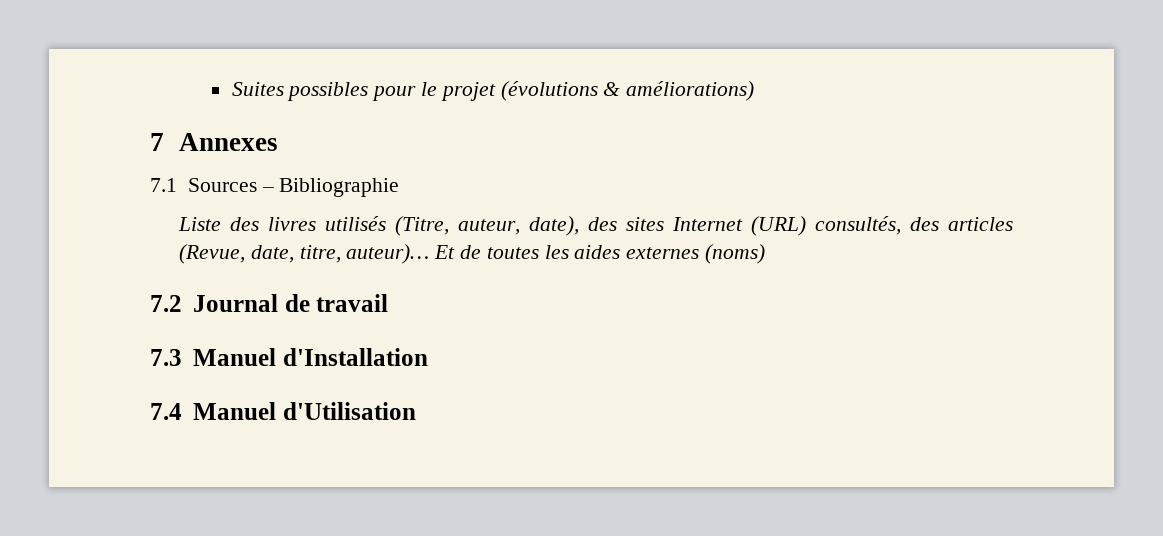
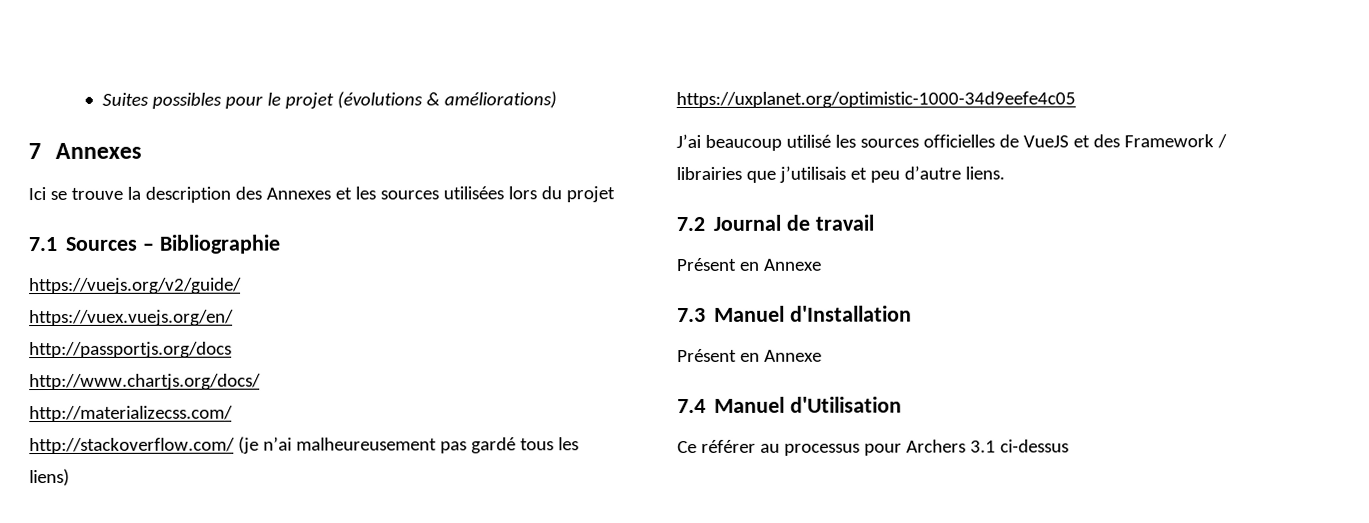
+ Ici se trouve la description des Annexes et les sources utilisées lors du projet
  7.1 Sources – Bibliographie
- Liste des livres utilisés (Titre, auteur, date), des sites Internet (URL) consultés, des articles (Revue, date, titre, auteur)… Et de toutes les aides externes (noms)
+ https://vuejs.org/v2/guide/
+ https://vuex.vuejs.org/en/
+ http://passportjs.org/docs
+ http://www.chartjs.org/docs/
+ http://materializecss.com/
+ http://stackoverflow.com/ (je n’ai malheureusement pas gardé tous les liens)
+ https://uxplanet.org/optimistic-1000-34d9eefe4c05
+ J’ai beaucoup utilisé les sources officielles de VueJS et des Framework / librairies que j’utilisais et peu d’autre liens.
  7.2 Journal de travail
+ Présent en Annexe
  7.3 Manuel d'Installation
+ Présent en Annexe
+ Ce référer au processus pour Archers 3.1 ci-dessus

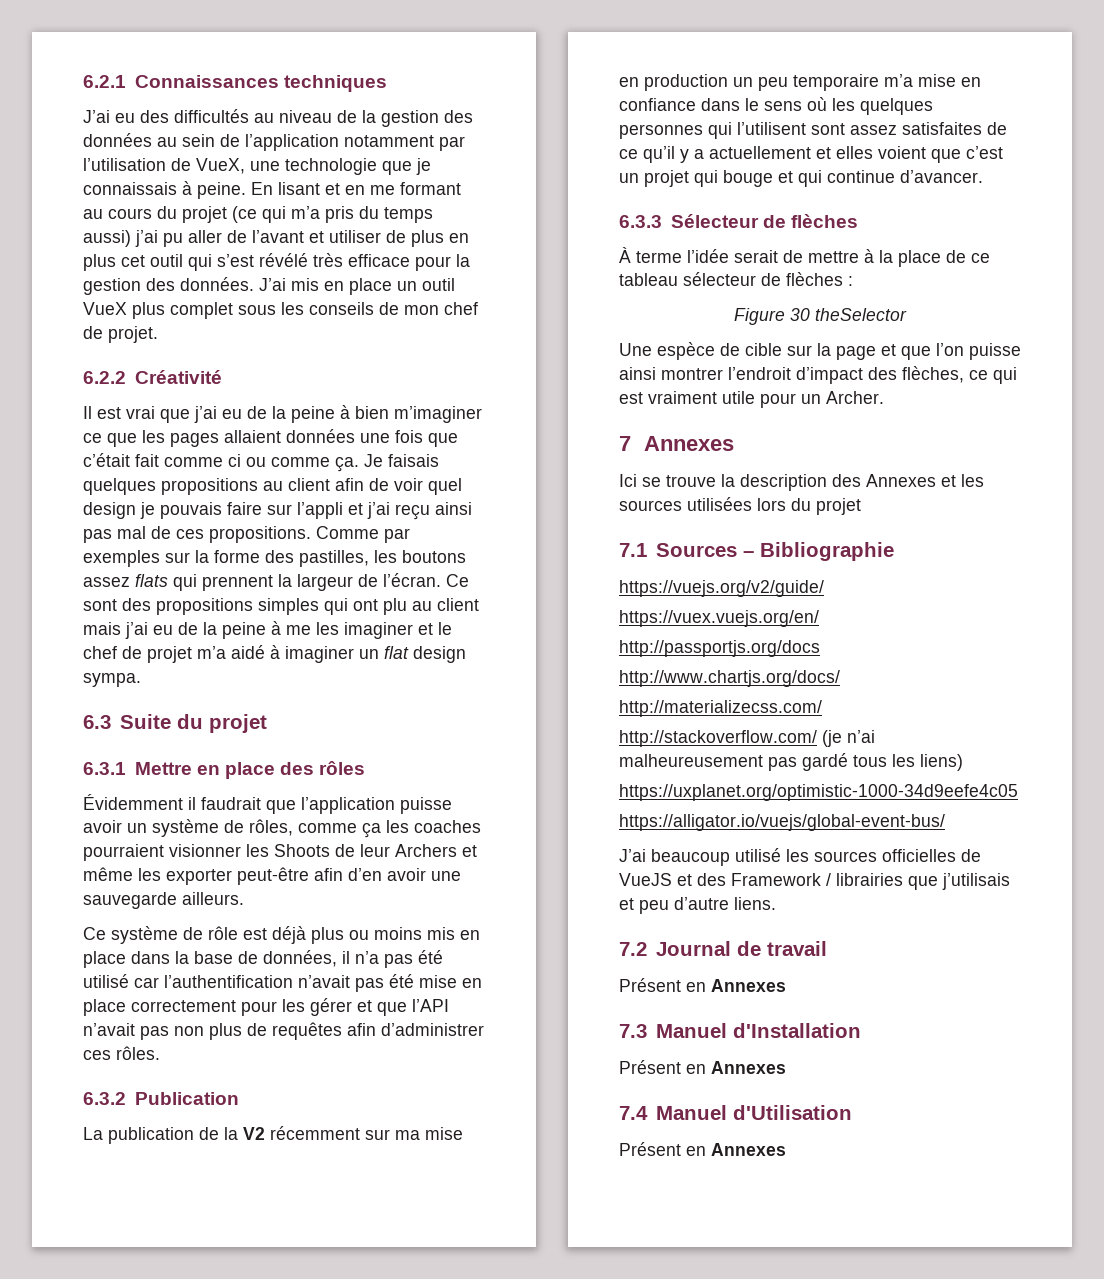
- Suites possibles pour le projet (évolutions & améliorations)
+ 6.2.1 Connaissances techniques
+ J’ai eu des difficultés au niveau de la gestion des données au sein de l’application notamment par l’utilisation de VueX, une technologie que je connaissais à peine. En lisant et en me formant au cours du projet (ce qui m’a pris du temps aussi) j’ai pu aller de l’avant et utiliser de plus en plus cet outil qui s’est révélé très efficace pour la gestion des données. J’ai mis en place un outil VueX plus complet sous les conseils de mon chef de projet.
+ 6.2.2 Créativité
+ Il est vrai que j’ai eu de la peine à bien m’imaginer ce que les pages allaient données une fois que c’était fait comme ci ou comme ça. Je faisais quelques propositions au client afin de voir quel design je pouvais faire sur l’appli et j’ai reçu ainsi pas mal de ces propositions. Comme par exemples sur la forme des pastilles, les boutons assez flats qui prennent la largeur de l’écran. Ce sont des propositions simples qui ont plu au client mais j’ai eu de la peine à me les imaginer et le chef de projet m’a aidé à imaginer un flat design sympa.
+ 6.3 Suite du projet
+ 6.3.1 Mettre en place des rôles
+ Évidemment il faudrait que l’application puisse avoir un système de rôles, comme ça les coaches pourraient visionner les Shoots de leur Archers et même les exporter peut-être afin d’en avoir une sauvegarde ailleurs.
+ Ce système de rôle est déjà plus ou moins mis en place dans la base de données, il n’a pas été utilisé car l’authentification n’avait pas été mise en place correctement pour les gérer et que l’API n’avait pas non plus de requêtes afin d’administrer ces rôles.
+ 6.3.2 Publication
+ La publication de la V2 récemment sur ma mise en production un peu temporaire m’a mise en confiance dans le sens où les quelques personnes qui l’utilisent sont assez satisfaites de ce qu’il y a actuellement et elles voient que c’est un projet qui bouge et qui continue d’avancer.
+ 6.3.3 Sélecteur de flèches
+ À terme l’idée serait de mettre à la place de ce tableau sélecteur de flèches :
+ Figure 30 theSelector
+ Une espèce de cible sur la page et que l’on puisse ainsi montrer l’endroit d’impact des flèches, ce qui est vraiment utile pour un Archer.
+ https://alligator.io/vuejs/global-event-bus/
  7.2 Journal de travail
- Présent en Annexe
+ Présent en Annexes
  7.3 Manuel d'Installation
- Présent en Annexe
+ Présent en Annexes
  7.4 Manuel d'Utilisation
- Ce référer au processus pour Archers 3.1 ci-dessus
+ Présent en Annexes

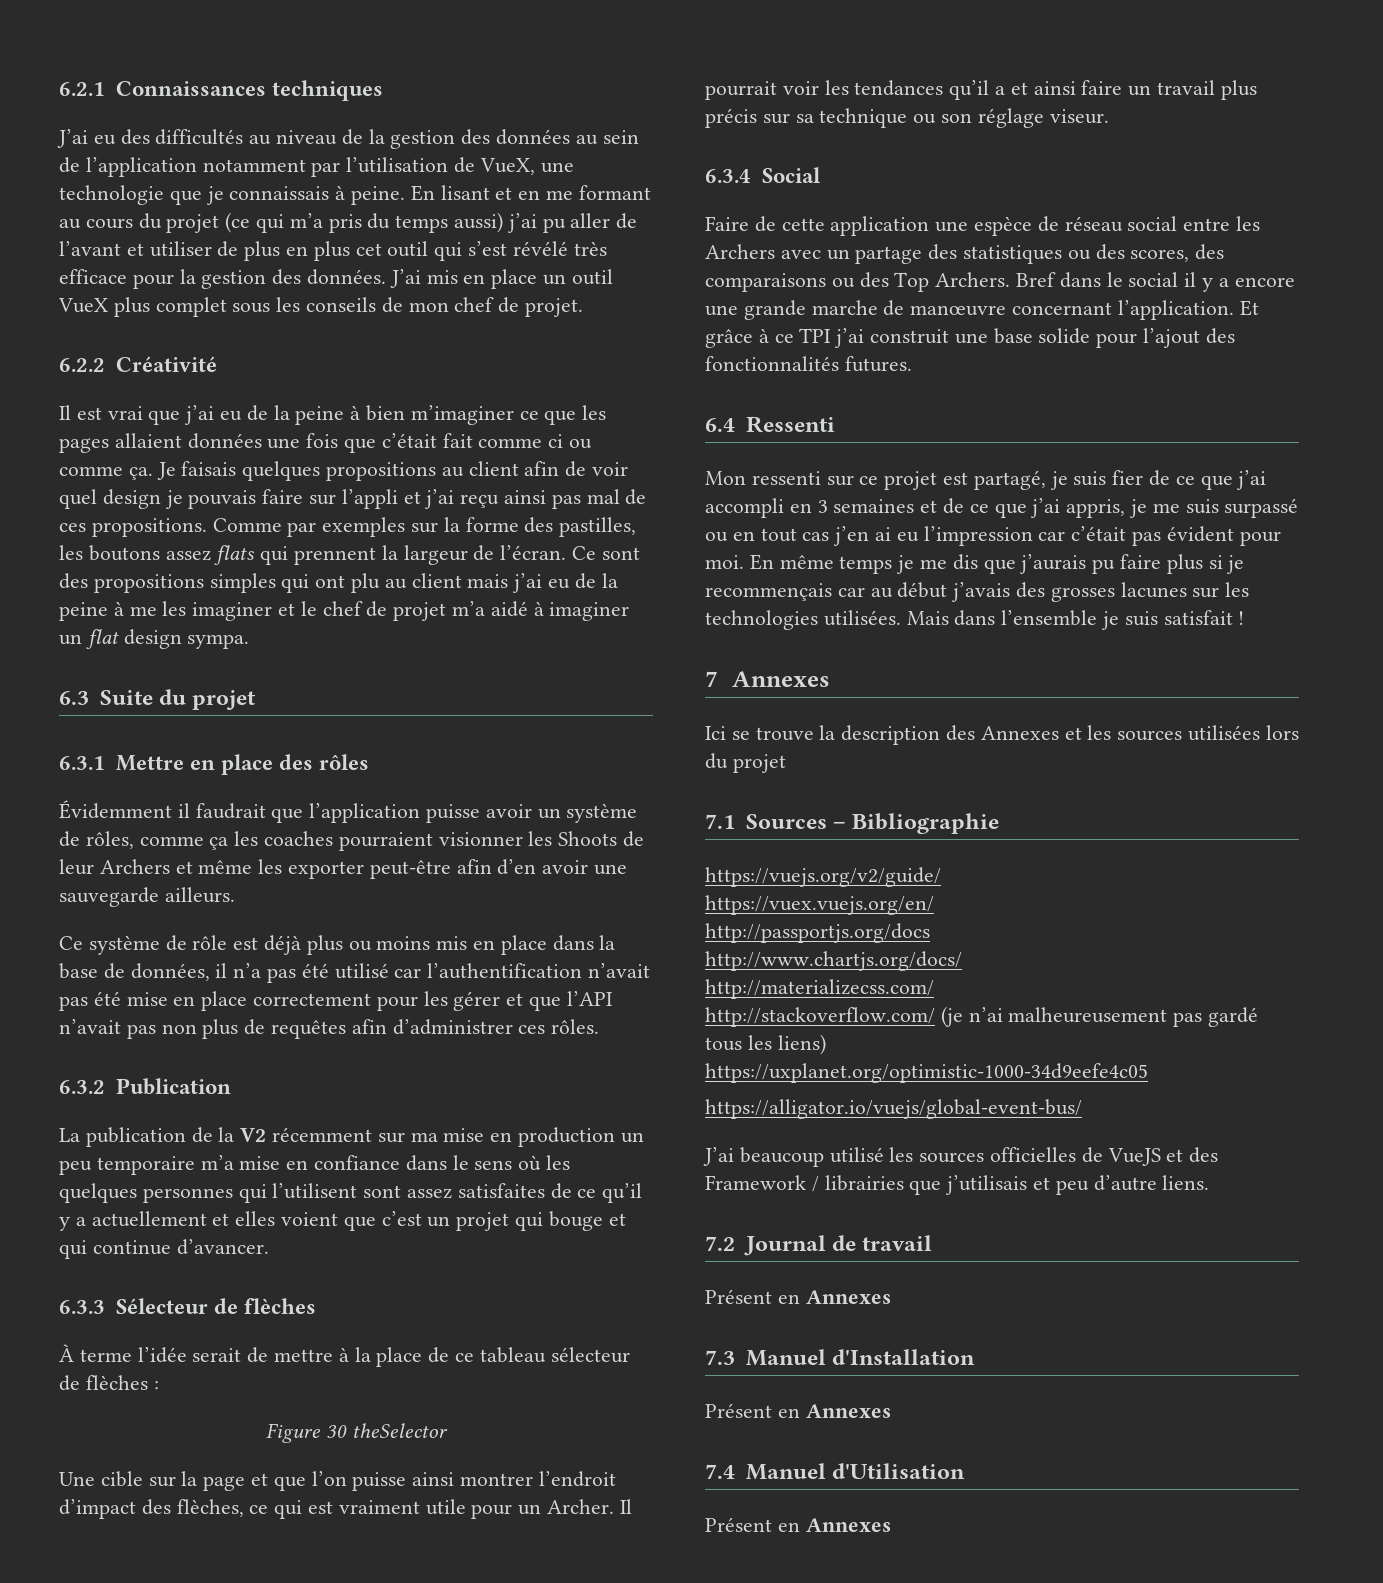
- Une espèce de cible sur la page et que l’on puisse ainsi montrer l’endroit d’impact des flèches, ce qui est vraiment utile pour un Archer.
+ Une cible sur la page et que l’on puisse ainsi montrer l’endroit d’impact des flèches, ce qui est vraiment utile pour un Archer. Il pourrait voir les tendances qu’il a et ainsi faire un travail plus précis sur sa technique ou son réglage viseur.
+ 6.3.4 Social
+ Faire de cette application une espèce de réseau social entre les Archers avec un partage des statistiques ou des scores, des comparaisons ou des Top Archers. Bref dans le social il y a encore une grande marche de manœuvre concernant l’application. Et grâce à ce TPI j’ai construit une base solide pour l’ajout des fonctionnalités futures.
+ 6.4 Ressenti
+ Mon ressenti sur ce projet est partagé, je suis fier de ce que j’ai accompli en 3 semaines et de ce que j’ai appris, je me suis surpassé ou en tout cas j’en ai eu l’impression car c’était pas évident pour moi. En même temps je me dis que j’aurais pu faire plus si je recommençais car au début j’avais des grosses lacunes sur les technologies utilisées. Mais dans l’ensemble je suis satisfait !

